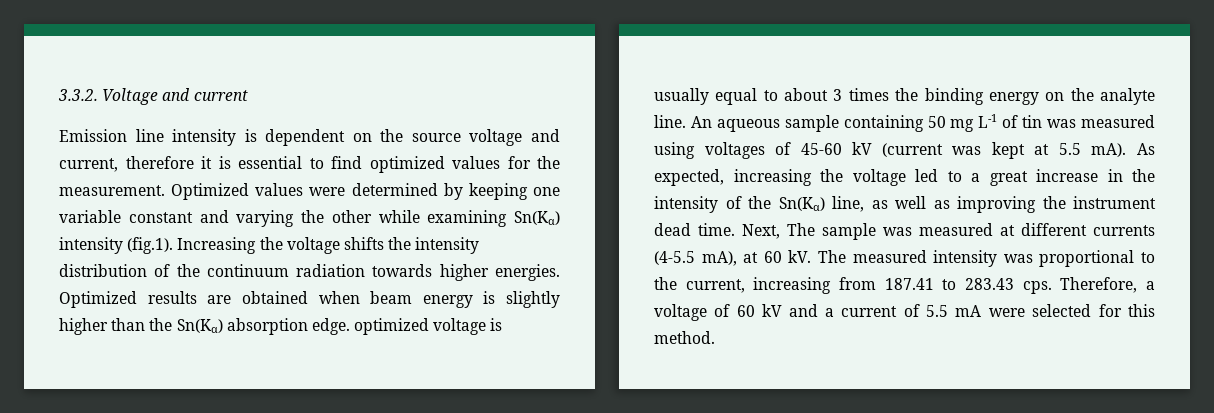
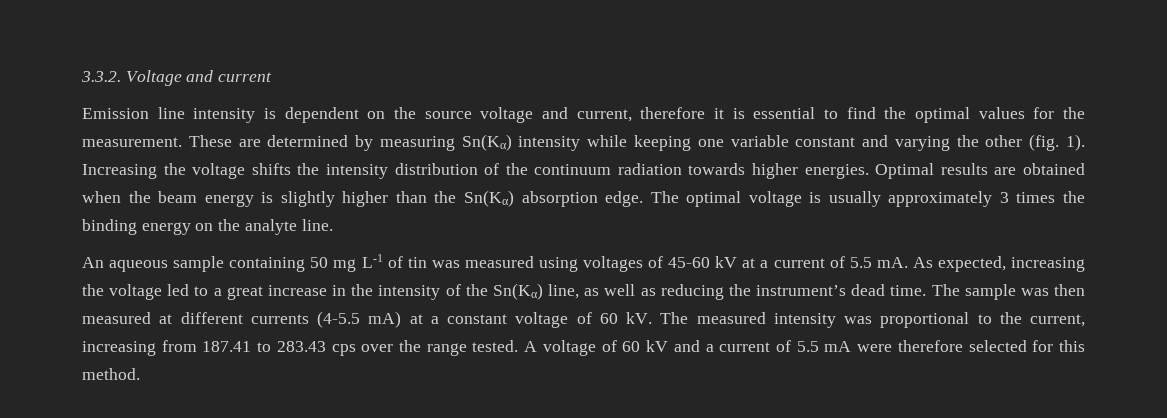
- Emission line intensity is dependent on the source voltage and current, therefore it is essential to find optimized values for the measurement.
+ Emission line intensity is dependent on the source voltage and current, therefore it is essential to find the optimal values for the measurement.
- Optimized values were determined by keeping one variable constant and varying the other while examining Sn(Kα) intensity (fig.1). Increasing the voltage shifts the intensity distribution of the continuum radiation towards higher energies.
+ These are determined by measuring Sn(Kα) intensity while keeping one variable constant and varying the other (fig. 1). Increasing the voltage shifts the intensity distribution of the continuum radiation towards higher energies.
- Optimized results are obtained when beam energy is slightly higher than the Sn(Kα) absorption edge. optimized voltage is usually equal to about 3 times the binding energy on the analyte line. An aqueous sample containing 50 mg L-1 of tin was measured using voltages of 45-60 kV (current was kept at 5.5 mA).
+ Optimal results are obtained when the beam energy is slightly higher than the Sn(Kα) absorption edge. The optimal voltage is usually approximately 3 times the binding energy on the analyte line.
+ An aqueous sample containing 50 mg L-1 of tin was measured using voltages of 45-60 kV at a current of 5.5 mA.
- As expected, increasing the voltage led to a great increase in the intensity of the Sn(Kα) line, as well as improving the instrument dead time.
+ As expected, increasing the voltage led to a great increase in the intensity of the Sn(Kα) line, as well as reducing the instrument’s dead time.
- Next, The sample was measured at different currents (4-5.5 mA), at 60 kV.
+ The sample was then measured at different currents (4-5.5 mA) at a constant voltage of 60 kV.
- The measured intensity was proportional to the current, increasing from 187.41 to 283.43 cps. Therefore, a voltage of 60 kV and a current of 5.5 mA were selected for this method.
+ The measured intensity was proportional to the current, increasing from 187.41 to 283.43 cps over the range tested. A voltage of 60 kV and a current of 5.5 mA were therefore selected for this method.

